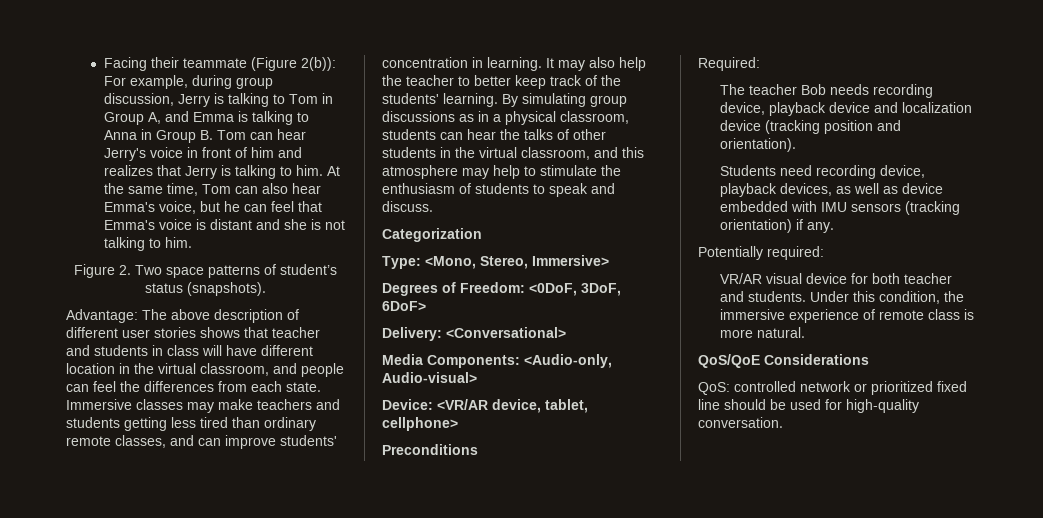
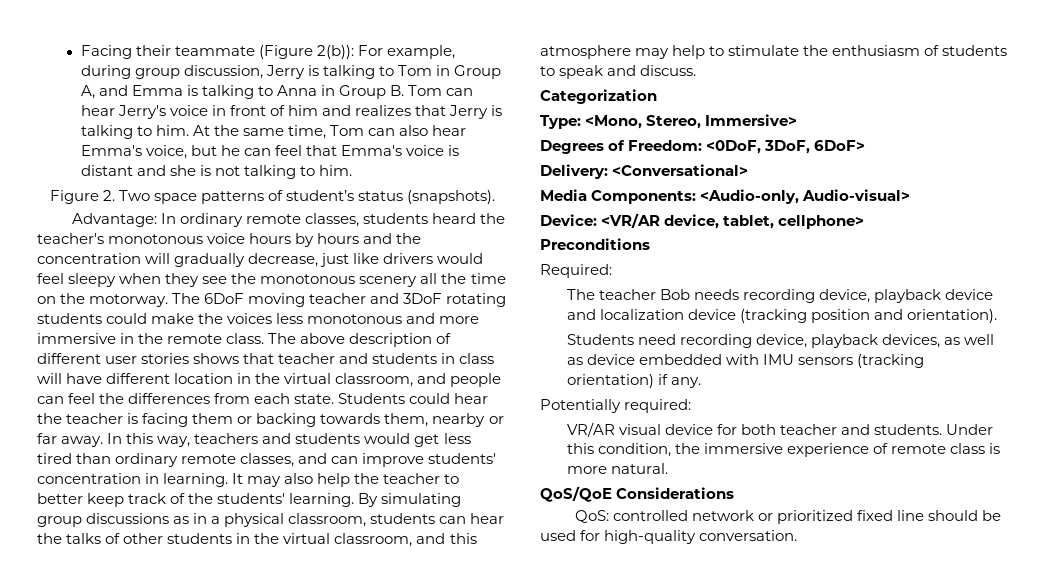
- Advantage: The above description of different user stories shows that teacher and students in class will have different location in the virtual classroom, and people can feel the differences from each state.
+ Advantage: In ordinary remote classes, students heard the teacher's monotonous voice hours by hours and the concentration will gradually decrease, just like drivers would feel sleepy when they see the monotonous scenery all the time on the motorway. The 6DoF moving teacher and 3DoF rotating students could make the voices less monotonous and more immersive in the remote class. The above description of different user stories shows that teacher and students in class will have different location in the virtual classroom, and people can feel the differences from each state.
- Immersive classes may make teachers and students getting less tired than ordinary remote classes, and can improve students' concentration in learning.
+ Students could hear the teacher is facing them or backing towards them, nearby or far away. In this way, teachers and students would get less tired than ordinary remote classes, and can improve students' concentration in learning.

